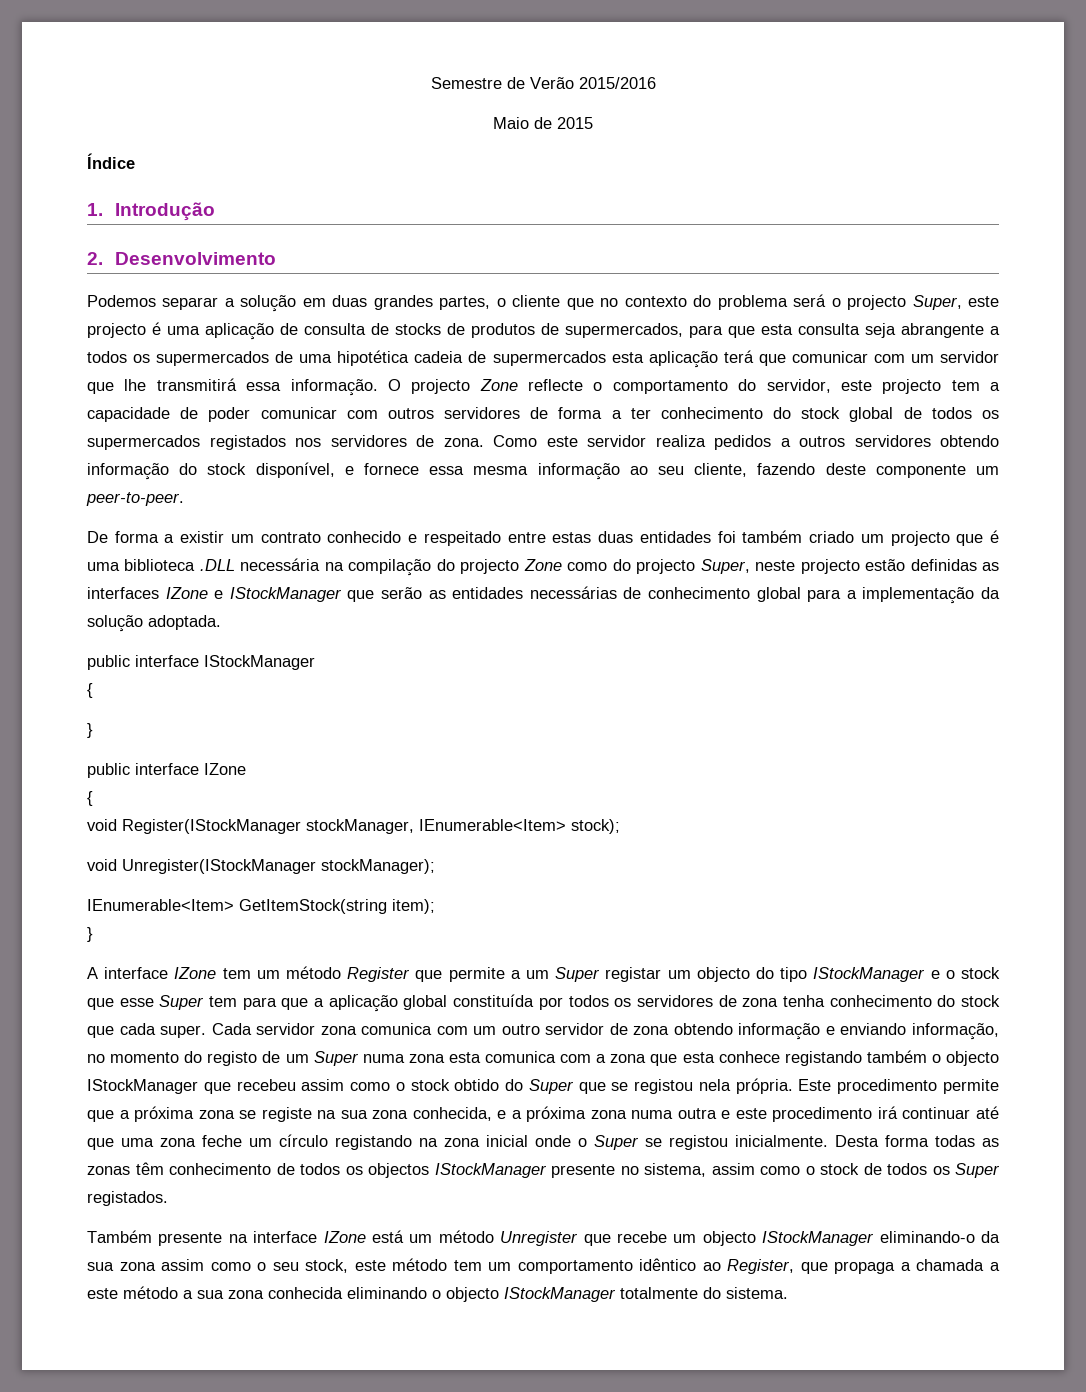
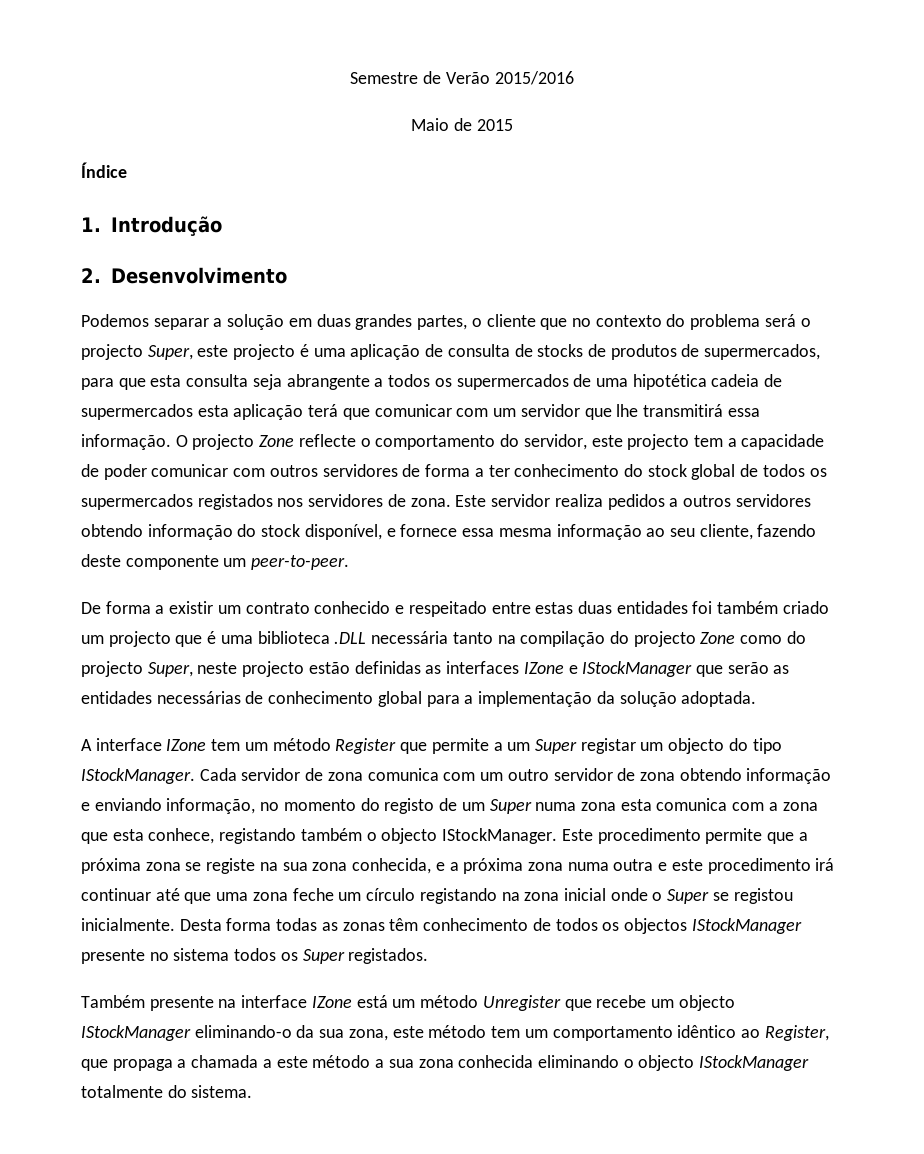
- Como este servidor realiza pedidos a outros servidores obtendo informação do stock disponível, e fornece essa mesma informação ao seu cliente, fazendo deste componente um peer-to-peer.
+ Este servidor realiza pedidos a outros servidores obtendo informação do stock disponível, e fornece essa mesma informação ao seu cliente, fazendo deste componente um peer-to-peer.
- De forma a existir um contrato conhecido e respeitado entre estas duas entidades foi também criado um projecto que é uma biblioteca .DLL necessária na compilação do projecto Zone como do projecto Super, neste projecto estão definidas as interfaces IZone e IStockManager que serão as entidades necessárias de conhecimento global para a implementação da solução adoptada.
+ De forma a existir um contrato conhecido e respeitado entre estas duas entidades foi também criado um projecto que é uma biblioteca .DLL necessária tanto na compilação do projecto Zone como do projecto Super, neste projecto estão definidas as interfaces IZone e IStockManager que serão as entidades necessárias de conhecimento global para a implementação da solução adoptada.
- public interface IStockManager
- {
- }
- public interface IZone
- {
- void Register(IStockManager stockManager, IEnumerable<Item> stock);
- void Unregister(IStockManager stockManager);
- IEnumerable<Item> GetItemStock(string item);
- }
- A interface IZone tem um método Register que permite a um Super registar um objecto do tipo IStockManager e o stock que esse Super tem para que a aplicação global constituída por todos os servidores de zona tenha conhecimento do stock que cada super.
+ A interface IZone tem um método Register que permite a um Super registar um objecto do tipo IStockManager.
- Cada servidor zona comunica com um outro servidor de zona obtendo informação e enviando informação, no momento do registo de um Super numa zona esta comunica com a zona que esta conhece registando também o objecto IStockManager que recebeu assim como o stock obtido do Super que se registou nela própria.
+ Cada servidor de zona comunica com um outro servidor de zona obtendo informação e enviando informação, no momento do registo de um Super numa zona esta comunica com a zona que esta conhece, registando também o objecto IStockManager.
- Desta forma todas as zonas têm conhecimento de todos os objectos IStockManager presente no sistema, assim como o stock de todos os Super registados.
+ Desta forma todas as zonas têm conhecimento de todos os objectos IStockManager presente no sistema todos os Super registados.
- Também presente na interface IZone está um método Unregister que recebe um objecto IStockManager eliminando-o da sua zona assim como o seu stock, este método tem um comportamento idêntico ao Register, que propaga a chamada a este método a sua zona conhecida eliminando o objecto IStockManager totalmente do sistema.
+ Também presente na interface IZone está um método Unregister que recebe um objecto IStockManager eliminando-o da sua zona, este método tem um comportamento idêntico ao Register, que propaga a chamada a este método a sua zona conhecida eliminando o objecto IStockManager totalmente do sistema.

